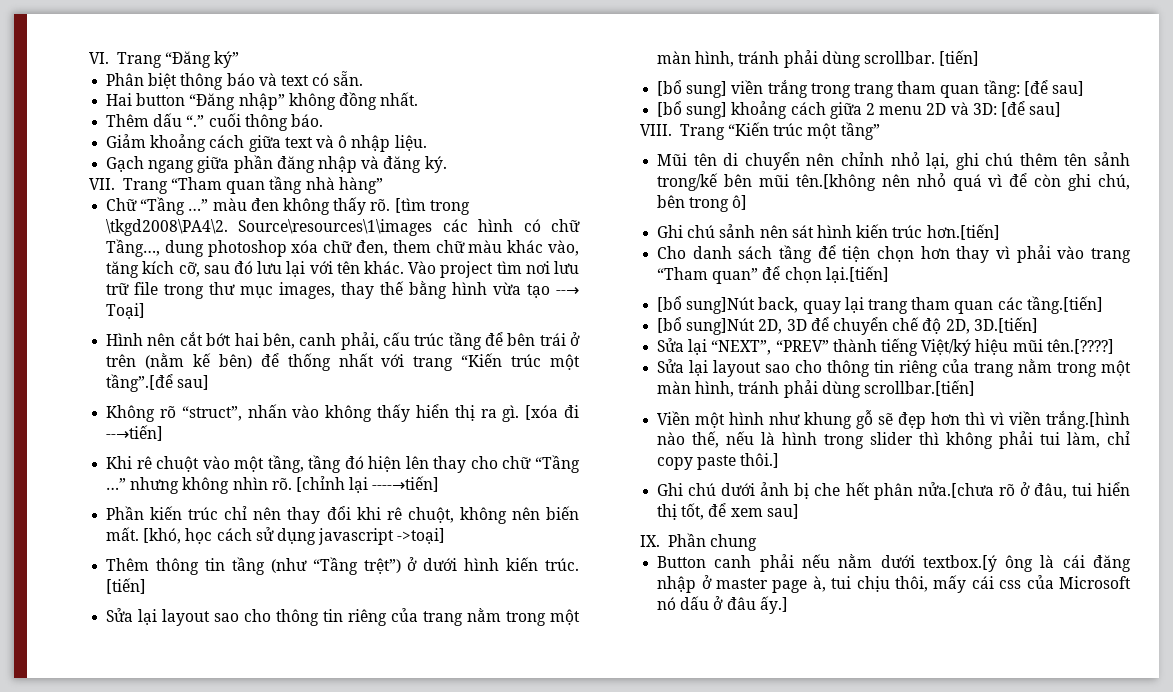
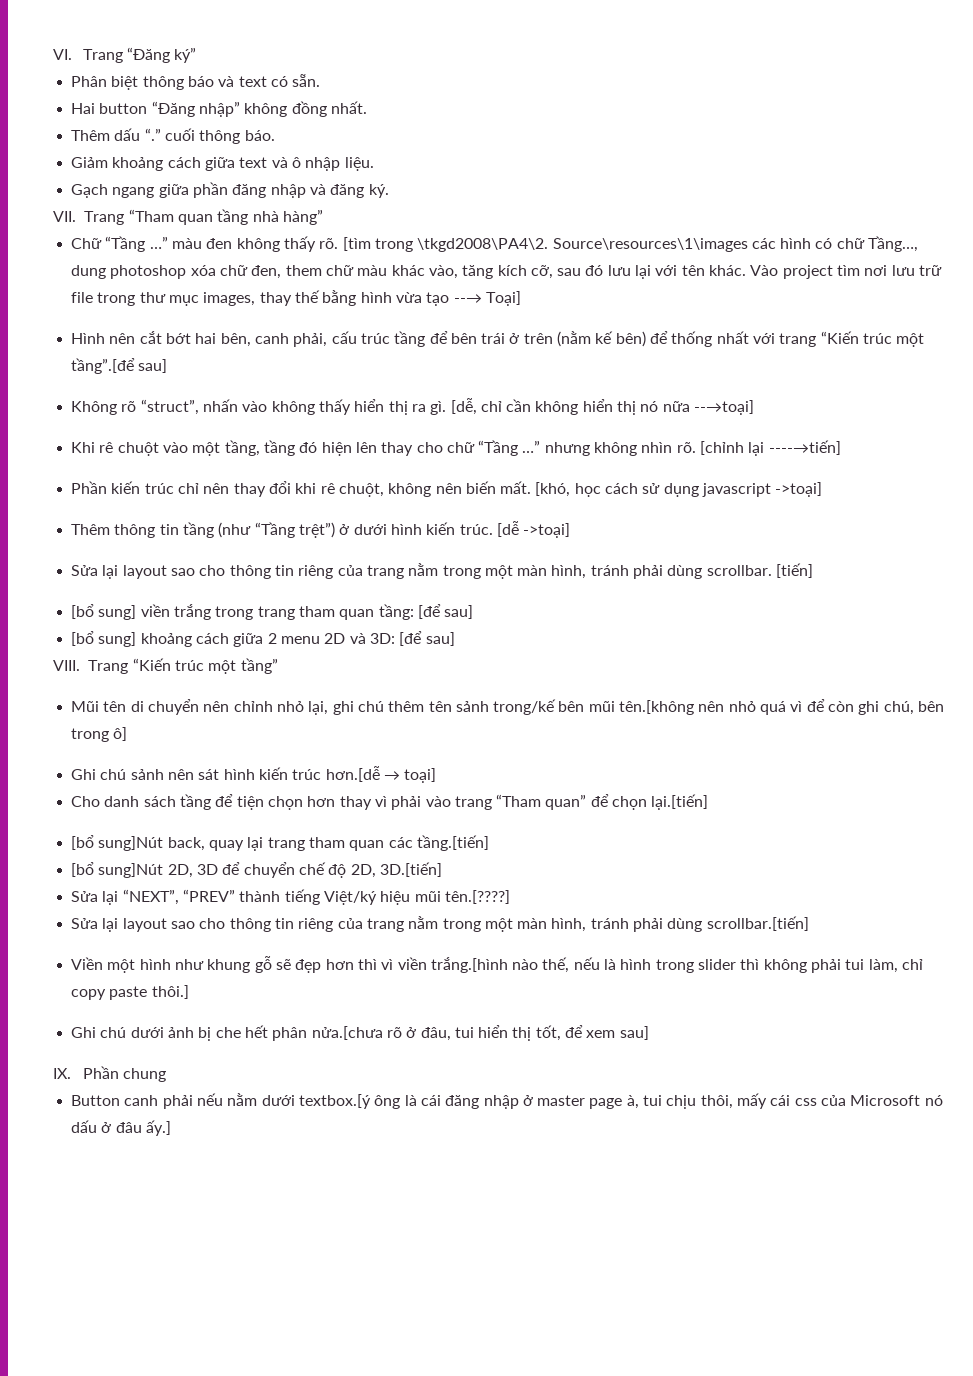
- [xóa đi --→tiến]
+ [dễ, chỉ cần không hiển thị nó nữa --→toại]
- Thêm thông tin tầng (như “Tầng trệt”) ở dưới hình kiến trúc. [tiến]
+ Thêm thông tin tầng (như “Tầng trệt”) ở dưới hình kiến trúc. [dễ ->toại]
- Ghi chú sảnh nên sát hình kiến trúc hơn.[tiến]
+ Ghi chú sảnh nên sát hình kiến trúc hơn.[dễ → toại]

